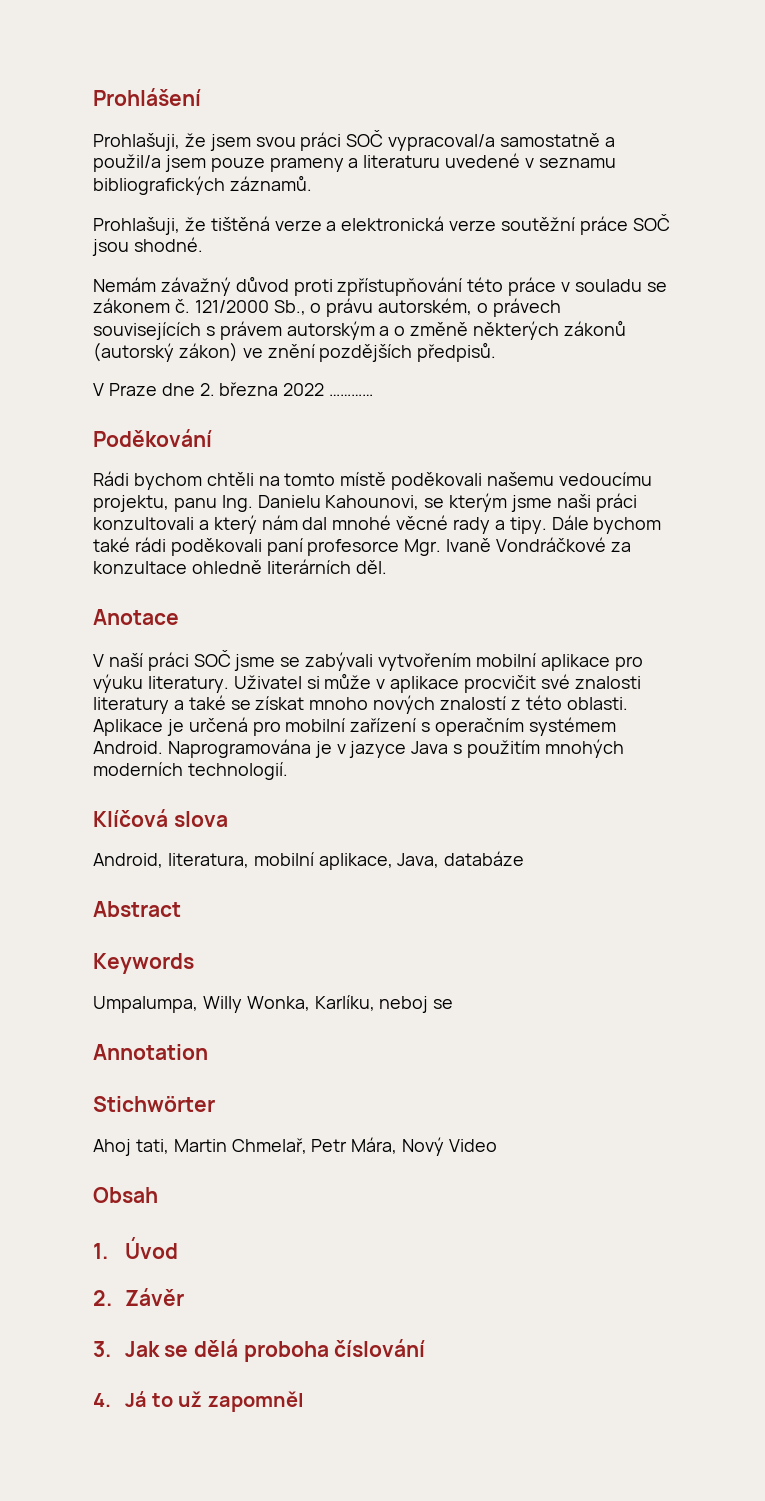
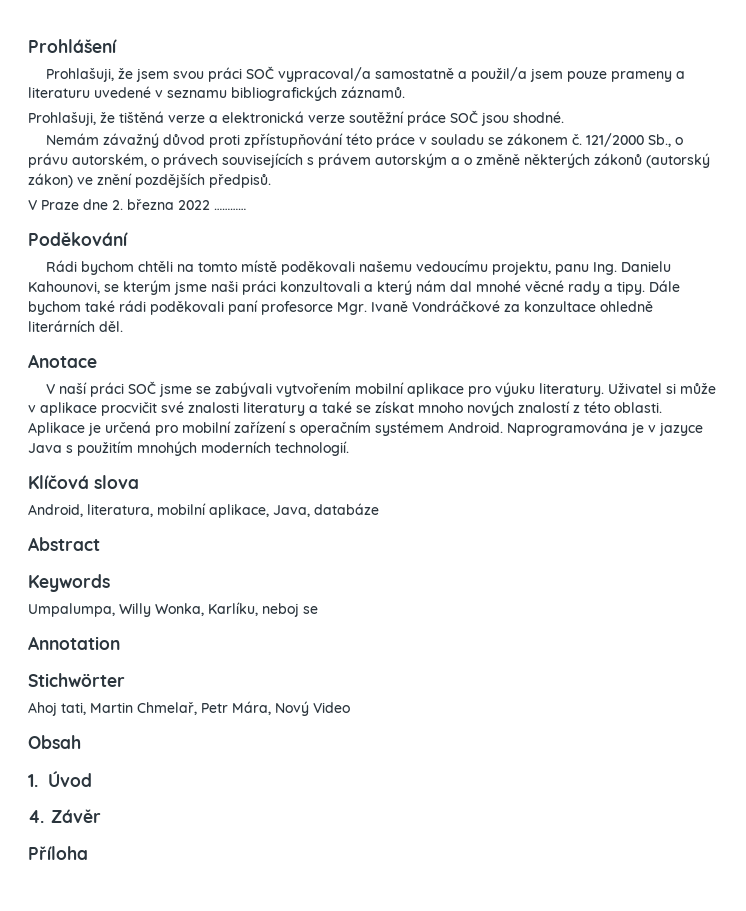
- 2. Závěr
+ 4. Závěr
- 3. Jak se dělá proboha číslování
- 4. Já to už zapomněl
+ Příloha

